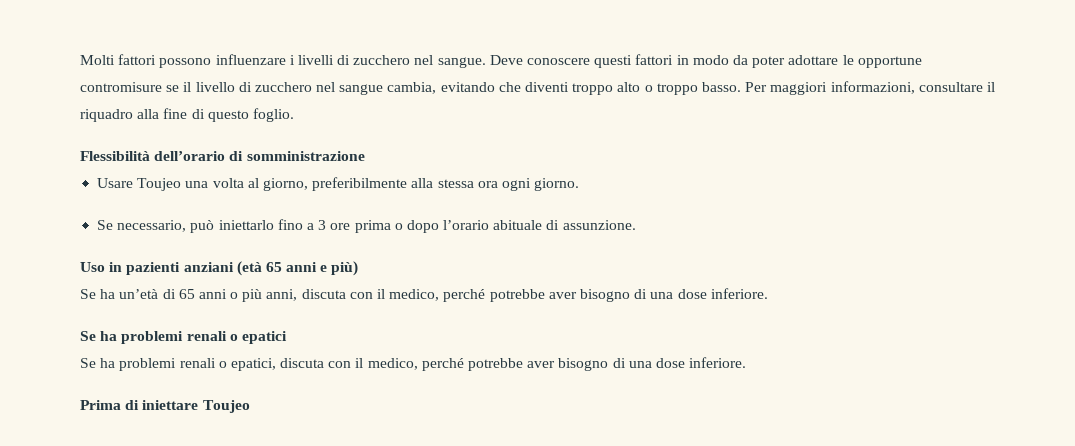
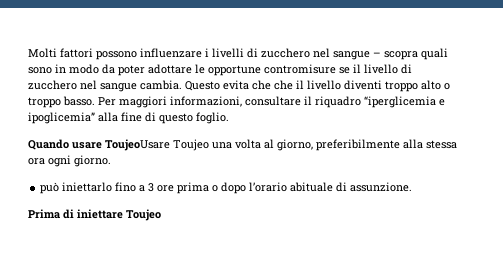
- Molti fattori possono influenzare i livelli di zucchero nel sangue. Deve conoscere questi fattori in modo da poter adottare le opportune contromisure se il livello di zucchero nel sangue cambia, evitando che diventi troppo alto o troppo basso.
+ Molti fattori possono influenzare i livelli di zucchero nel sangue – scopra quali sono in modo da poter adottare le opportune contromisure se il livello di zucchero nel sangue cambia. Questo evita che che il livello diventi troppo alto o troppo basso.
- Per maggiori informazioni, consultare il riquadro alla fine di questo foglio.
+ Per maggiori informazioni, consultare il riquadro “iperglicemia e ipoglicemia” alla fine di questo foglio.
- Flessibilità dell’orario di somministrazione
- Usare Toujeo una volta al giorno, preferibilmente alla stessa ora ogni giorno.
+ Quando usare ToujeoUsare Toujeo una volta al giorno, preferibilmente alla stessa ora ogni giorno.
- Se necessario, può iniettarlo fino a 3 ore prima o dopo l’orario abituale di assunzione.
+ può iniettarlo fino a 3 ore prima o dopo l’orario abituale di assunzione.
- Uso in pazienti anziani (età 65 anni e più)
- Se ha un’età di 65 anni o più anni, discuta con il medico, perché potrebbe aver bisogno di una dose inferiore.
- Se ha problemi renali o epatici
- Se ha problemi renali o epatici, discuta con il medico, perché potrebbe aver bisogno di una dose inferiore.

